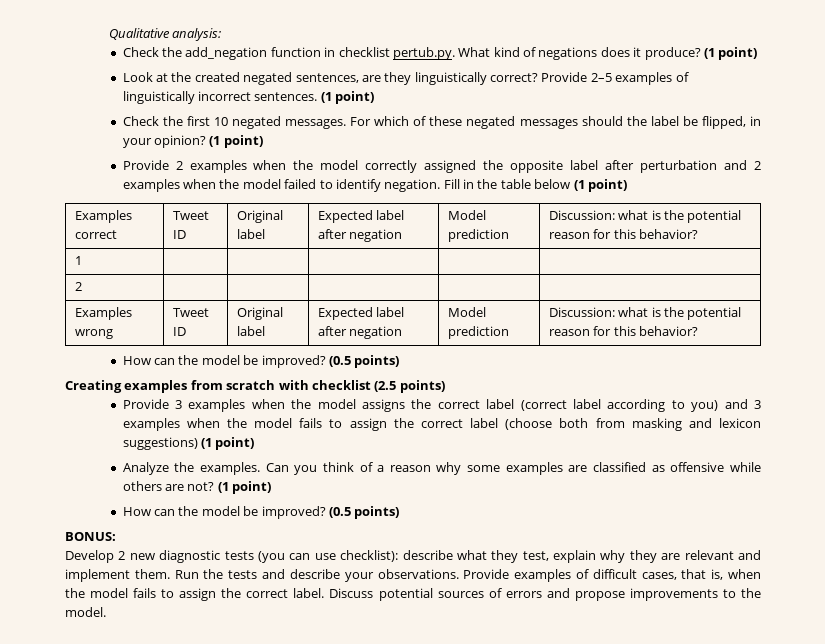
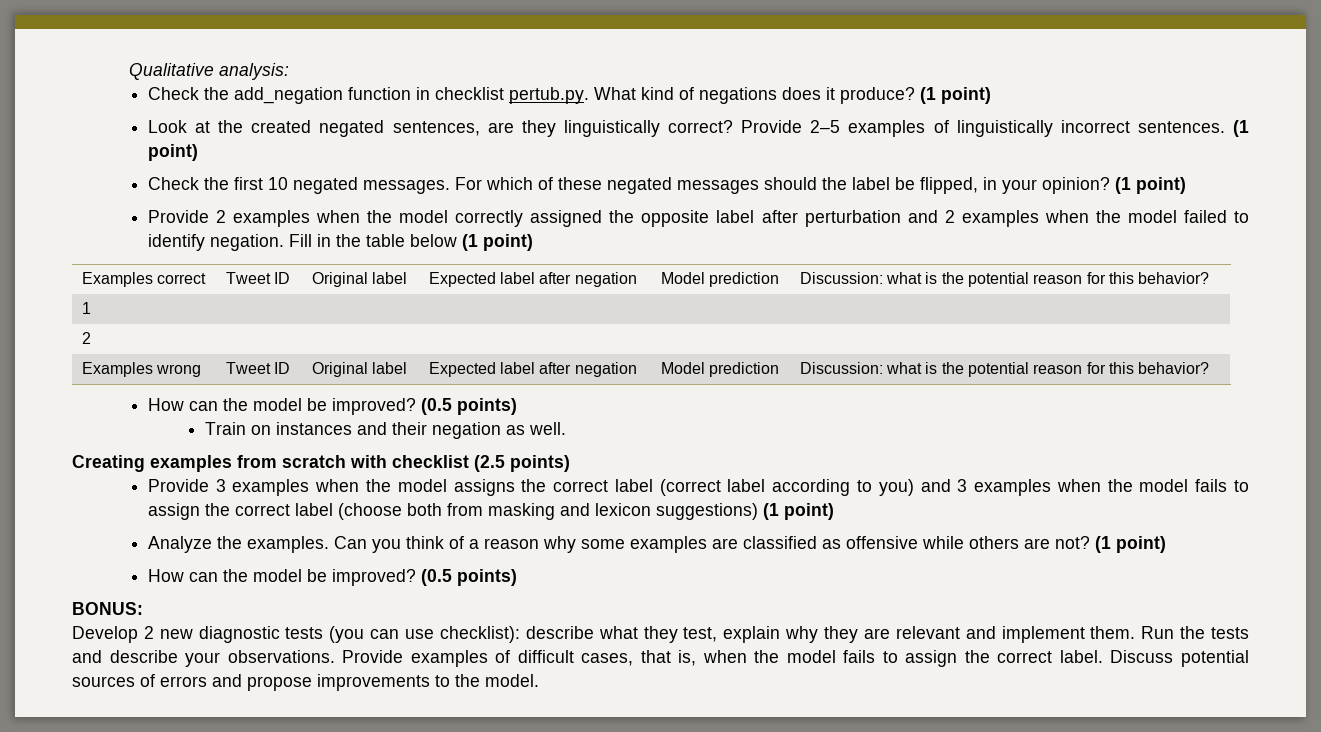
+ Train on instances and their negation as well.

